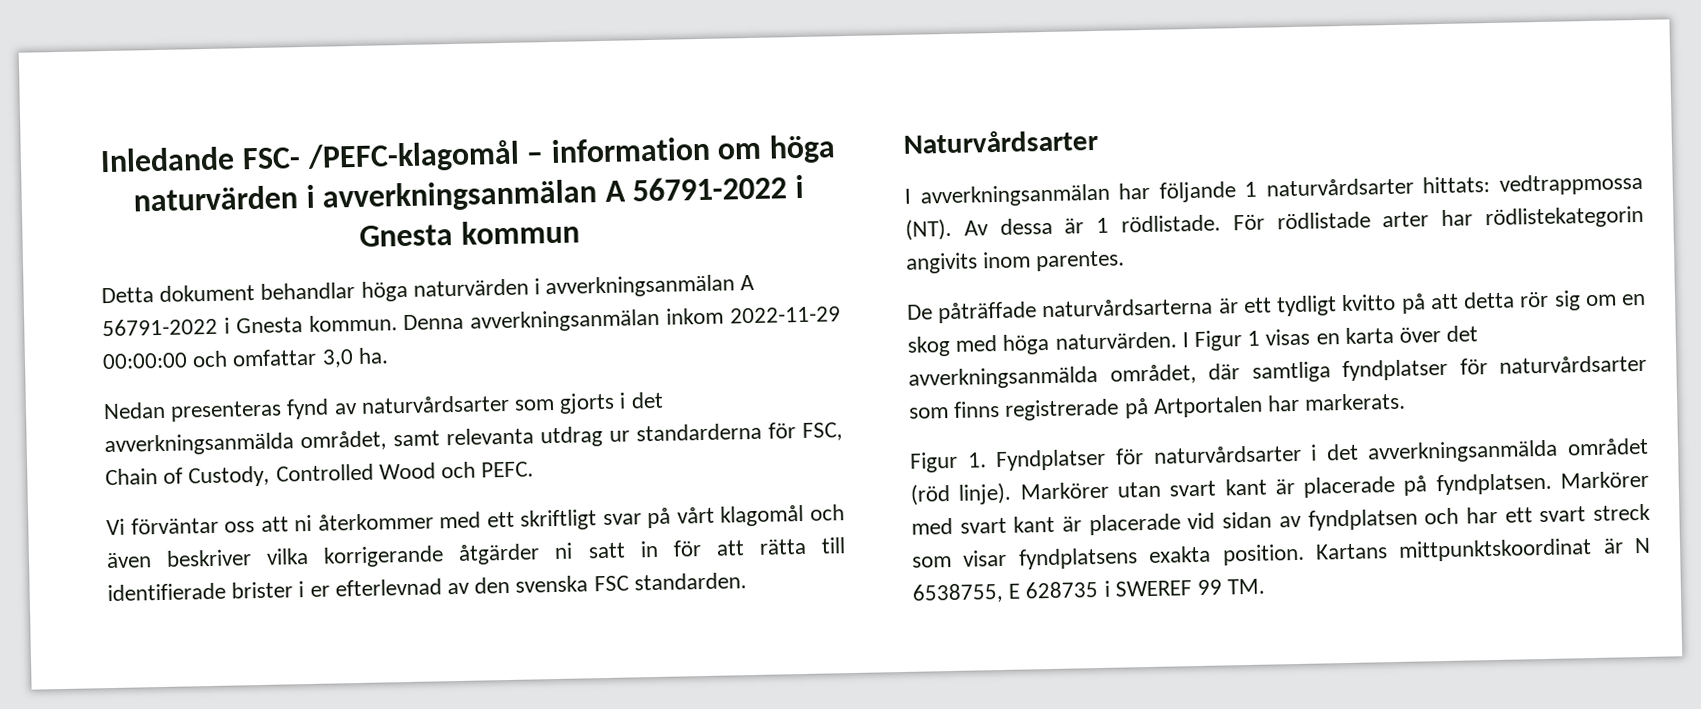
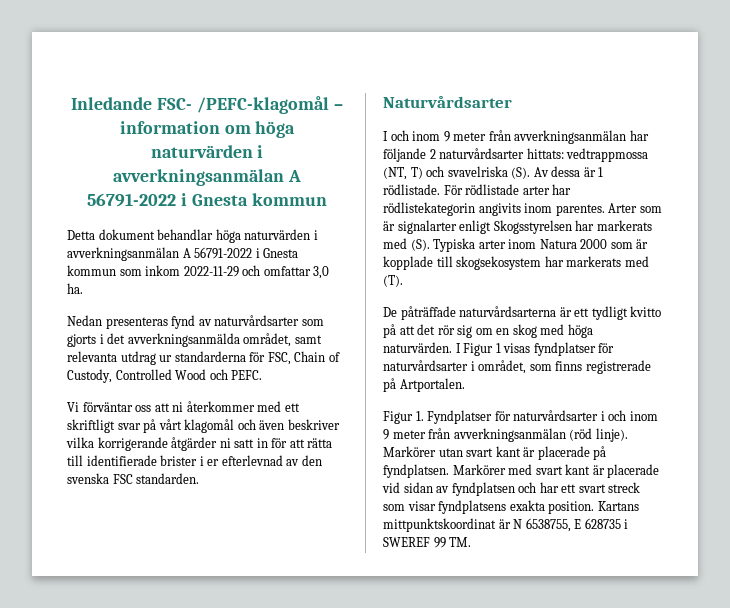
- Detta dokument behandlar höga naturvärden i avverkningsanmälan A 56791-2022 i Gnesta kommun. Denna avverkningsanmälan inkom 2022-11-29 00:00:00 och omfattar 3,0 ha.
+ Detta dokument behandlar höga naturvärden i avverkningsanmälan A 56791-2022 i Gnesta kommun som inkom 2022-11-29 och omfattar 3,0 ha.
- I avverkningsanmälan har följande 1 naturvårdsarter hittats: vedtrappmossa (NT). Av dessa är 1 rödlistade.
+ I och inom 9 meter från avverkningsanmälan har följande 2 naturvårdsarter hittats: vedtrappmossa (NT, T) och svavelriska (S). Av dessa är 1 rödlistade.
+ Arter som är signalarter enligt Skogsstyrelsen har markerats med (S). Typiska arter inom Natura 2000 som är kopplade till skogsekosystem har markerats med (T).
- De påträffade naturvårdsarterna är ett tydligt kvitto på att detta rör sig om en skog med höga naturvärden.
+ De påträffade naturvårdsarterna är ett tydligt kvitto på att det rör sig om en skog med höga naturvärden.
- I Figur 1 visas en karta över det avverkningsanmälda området, där samtliga fyndplatser för naturvårdsarter som finns registrerade på Artportalen har markerats.
+ I Figur 1 visas fyndplatser för naturvårdsarter i området, som finns registrerade på Artportalen.
- Figur 1. Fyndplatser för naturvårdsarter i det avverkningsanmälda området (röd linje).
+ Figur 1. Fyndplatser för naturvårdsarter i och inom 9 meter från avverkningsanmälan (röd linje).

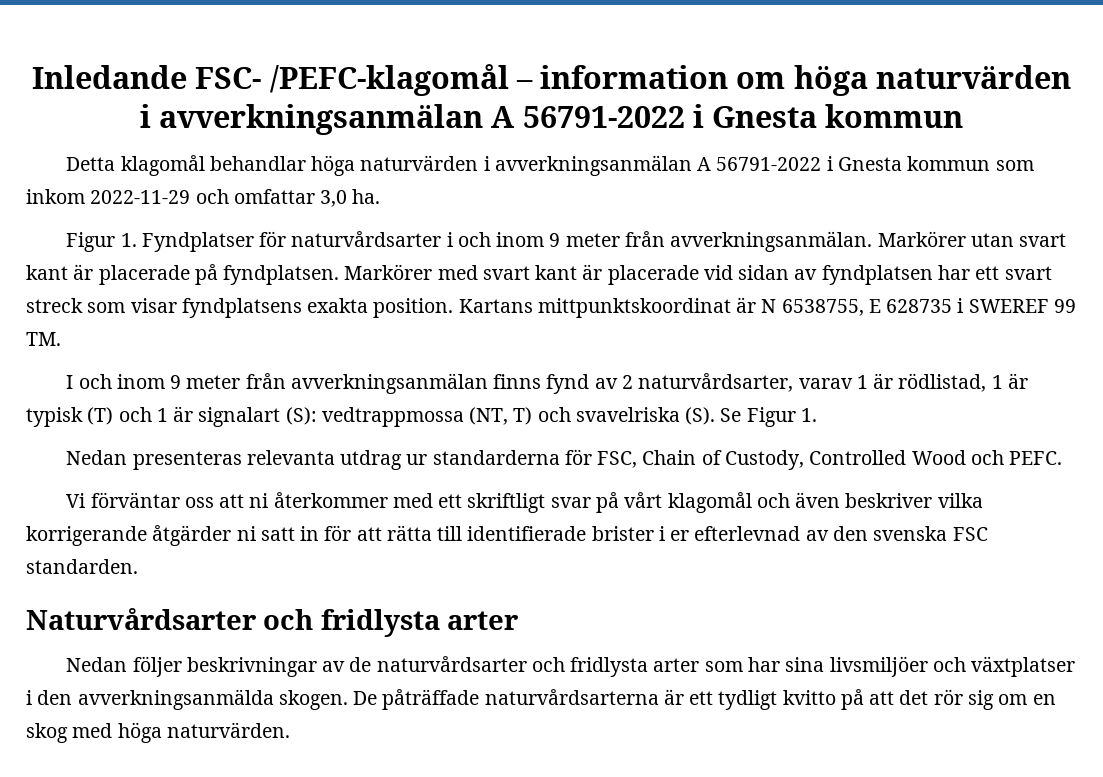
- Detta dokument behandlar höga naturvärden i avverkningsanmälan A 56791-2022 i Gnesta kommun som inkom 2022-11-29 och omfattar 3,0 ha.
+ Detta klagomål behandlar höga naturvärden i avverkningsanmälan A 56791-2022 i Gnesta kommun som inkom 2022-11-29 och omfattar 3,0 ha.
- Nedan presenteras fynd av naturvårdsarter som gjorts i det avverkningsanmälda området, samt relevanta utdrag ur standarderna för FSC, Chain of Custody, Controlled Wood och PEFC.
+ Figur 1. Fyndplatser för naturvårdsarter i och inom 9 meter från avverkningsanmälan. Markörer utan svart kant är placerade på fyndplatsen. Markörer med svart kant är placerade vid sidan av fyndplatsen har ett svart streck som visar fyndplatsens exakta position. Kartans mittpunktskoordinat är N 6538755, E 628735 i SWEREF 99 TM.
+ I och inom 9 meter från avverkningsanmälan finns fynd av 2 naturvårdsarter, varav 1 är rödlistad, 1 är typisk (T) och 1 är signalart (S): vedtrappmossa (NT, T) och svavelriska (S). Se Figur 1.
+ Nedan presenteras relevanta utdrag ur standarderna för FSC, Chain of Custody, Controlled Wood och PEFC.
- Naturvårdsarter
- I och inom 9 meter från avverkningsanmälan har följande 2 naturvårdsarter hittats: vedtrappmossa (NT, T) och svavelriska (S). Av dessa är 1 rödlistade. För rödlistade arter har rödlistekategorin angivits inom parentes. Arter som är signalarter enligt Skogsstyrelsen har markerats med (S). Typiska arter inom Natura 2000 som är kopplade till skogsekosystem har markerats med (T).
- De påträffade naturvårdsarterna är ett tydligt kvitto på att det rör sig om en skog med höga naturvärden. I Figur 1 visas fyndplatser för naturvårdsarter i området, som finns registrerade på Artportalen.
- Figur 1. Fyndplatser för naturvårdsarter i och inom 9 meter från avverkningsanmälan (röd linje). Markörer utan svart kant är placerade på fyndplatsen. Markörer med svart kant är placerade vid sidan av fyndplatsen och har ett svart streck som visar fyndplatsens exakta position. Kartans mittpunktskoordinat är N 6538755, E 628735 i SWEREF 99 TM.
+ Naturvårdsarter och fridlysta arter
+ Nedan följer beskrivningar av de naturvårdsarter och fridlysta arter som har sina livsmiljöer och växtplatser i den avverkningsanmälda skogen. De påträffade naturvårdsarterna är ett tydligt kvitto på att det rör sig om en skog med höga naturvärden.

